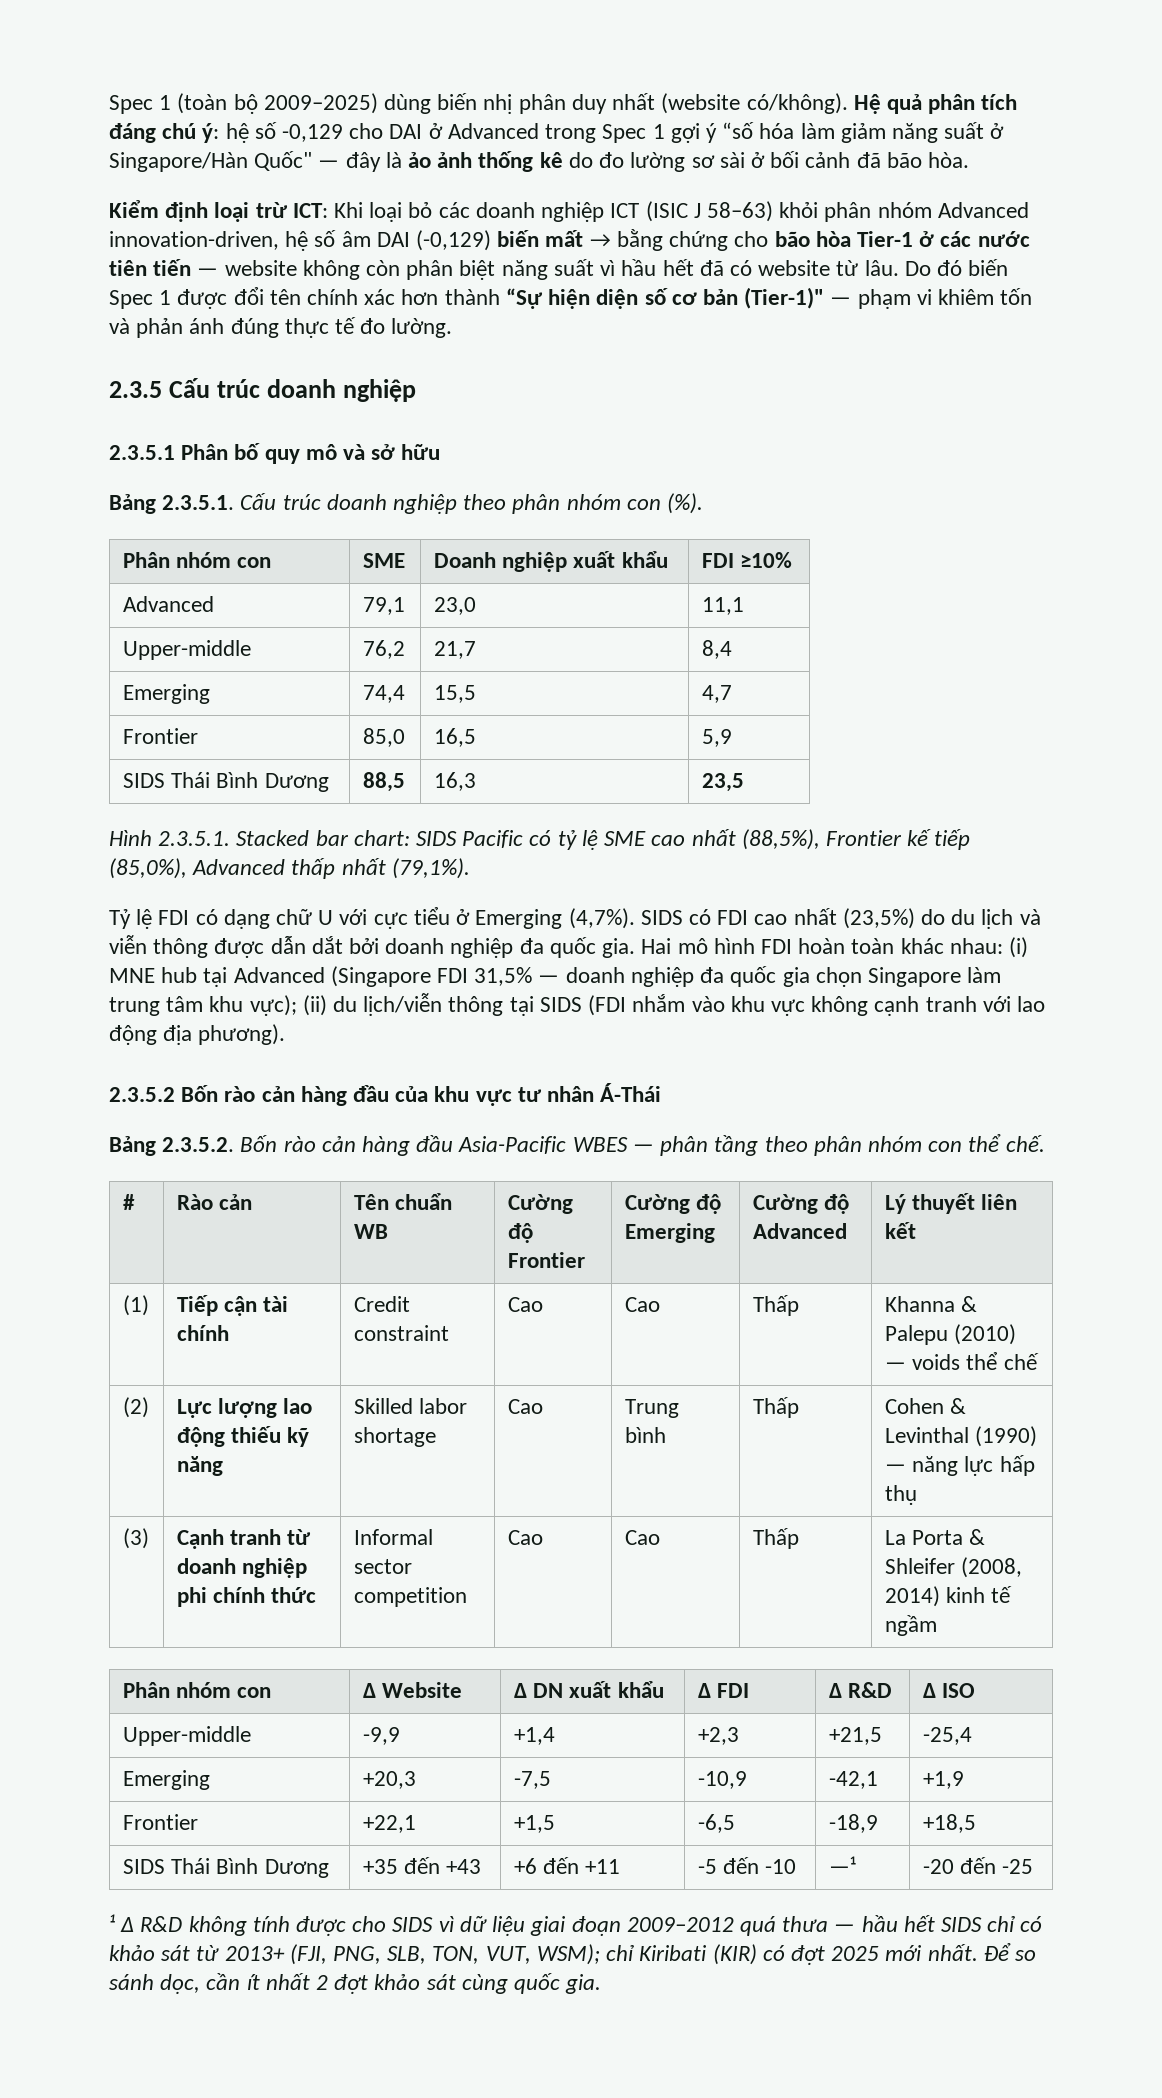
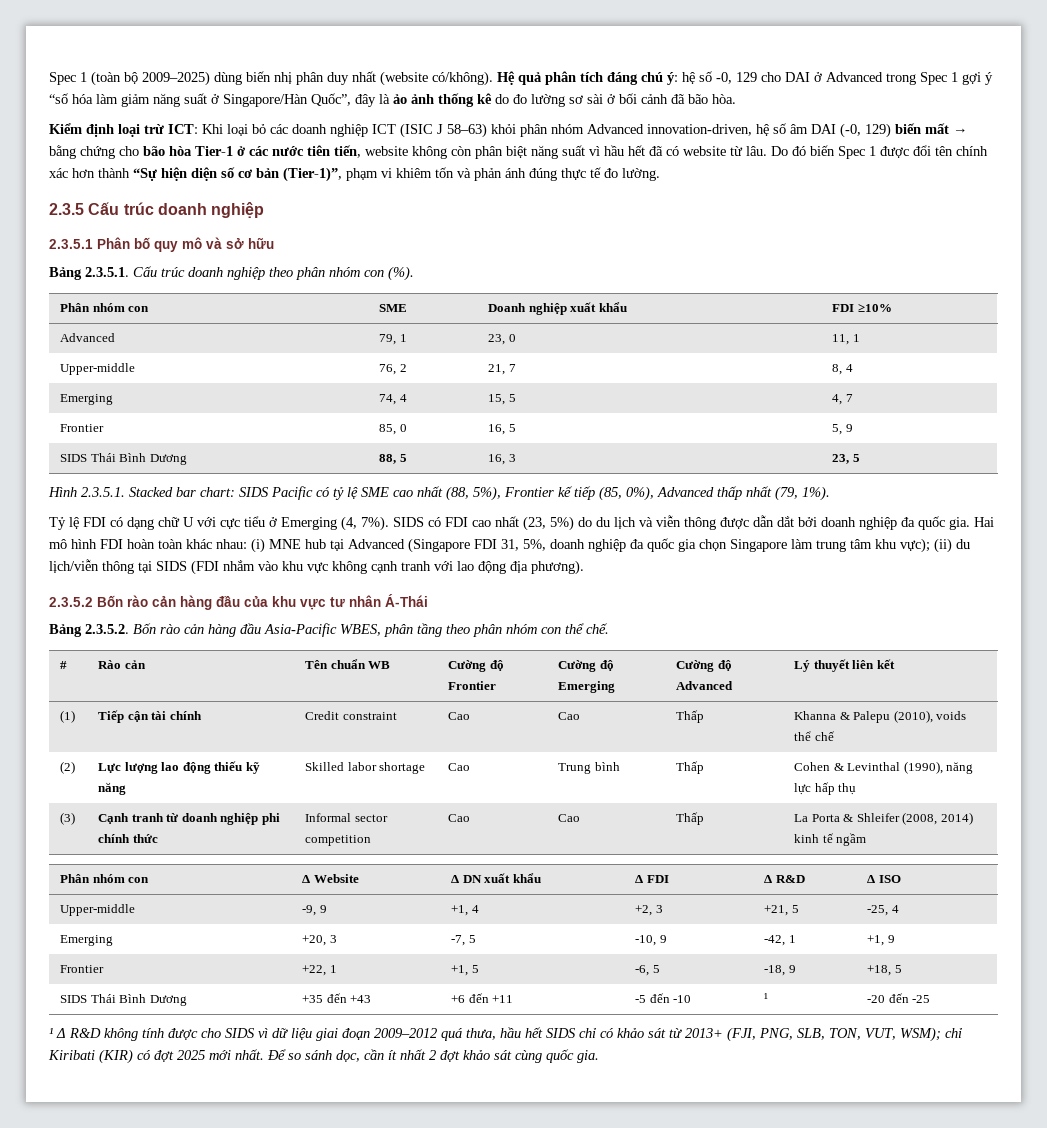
- Hệ quả phân tích đáng chú ý: hệ số -0,129 cho DAI ở Advanced trong Spec 1 gợi ý “số hóa làm giảm năng suất ở Singapore/Hàn Quốc" — đây là ảo ảnh thống kê do đo lường sơ sài ở bối cảnh đã bão hòa.
+ Hệ quả phân tích đáng chú ý: hệ số -0, 129 cho DAI ở Advanced trong Spec 1 gợi ý “số hóa làm giảm năng suất ở Singapore/Hàn Quốc”, đây là ảo ảnh thống kê do đo lường sơ sài ở bối cảnh đã bão hòa.
- Kiểm định loại trừ ICT: Khi loại bỏ các doanh nghiệp ICT (ISIC J 58–63) khỏi phân nhóm Advanced innovation-driven, hệ số âm DAI (-0,129) biến mất → bằng chứng cho bão hòa Tier-1 ở các nước tiên tiến — website không còn phân biệt năng suất vì hầu hết đã có website từ lâu.
+ Kiểm định loại trừ ICT: Khi loại bỏ các doanh nghiệp ICT (ISIC J 58–63) khỏi phân nhóm Advanced innovation-driven, hệ số âm DAI (-0, 129) biến mất → bằng chứng cho bão hòa Tier-1 ở các nước tiên tiến, website không còn phân biệt năng suất vì hầu hết đã có website từ lâu.
- Do đó biến Spec 1 được đổi tên chính xác hơn thành “Sự hiện diện số cơ bản (Tier-1)" — phạm vi khiêm tốn và phản ánh đúng thực tế đo lường.
+ Do đó biến Spec 1 được đổi tên chính xác hơn thành “Sự hiện diện số cơ bản (Tier-1)”, phạm vi khiêm tốn và phản ánh đúng thực tế đo lường.
- Advanced | 79,1 | 23,0 | 11,1
- Upper-middle | 76,2 | 21,7 | 8,4
- Emerging | 74,4 | 15,5 | 4,7
- Frontier | 85,0 | 16,5 | 5,9
- SIDS Thái Bình Dương | 88,5 | 16,3 | 23,5
+ Advanced | 79, 1 | 23, 0 | 11, 1
+ Upper-middle | 76, 2 | 21, 7 | 8, 4
+ Emerging | 74, 4 | 15, 5 | 4, 7
+ Frontier | 85, 0 | 16, 5 | 5, 9
+ SIDS Thái Bình Dương | 88, 5 | 16, 3 | 23, 5
- Hình 2.3.5.1. Stacked bar chart: SIDS Pacific có tỷ lệ SME cao nhất (88,5%), Frontier kế tiếp (85,0%), Advanced thấp nhất (79,1%).
+ Hình 2.3.5.1. Stacked bar chart: SIDS Pacific có tỷ lệ SME cao nhất (88, 5%), Frontier kế tiếp (85, 0%), Advanced thấp nhất (79, 1%).
- Tỷ lệ FDI có dạng chữ U với cực tiểu ở Emerging (4,7%).
+ Tỷ lệ FDI có dạng chữ U với cực tiểu ở Emerging (4, 7%).
- SIDS có FDI cao nhất (23,5%) do du lịch và viễn thông được dẫn dắt bởi doanh nghiệp đa quốc gia.
+ SIDS có FDI cao nhất (23, 5%) do du lịch và viễn thông được dẫn dắt bởi doanh nghiệp đa quốc gia.
- Hai mô hình FDI hoàn toàn khác nhau: (i) MNE hub tại Advanced (Singapore FDI 31,5% — doanh nghiệp đa quốc gia chọn Singapore làm trung tâm khu vực); (ii) du lịch/viễn thông tại SIDS (FDI nhắm vào khu vực không cạnh tranh với lao động địa phương).
+ Hai mô hình FDI hoàn toàn khác nhau: (i) MNE hub tại Advanced (Singapore FDI 31, 5%, doanh nghiệp đa quốc gia chọn Singapore làm trung tâm khu vực); (ii) du lịch/viễn thông tại SIDS (FDI nhắm vào khu vực không cạnh tranh với lao động địa phương).
- Bảng 2.3.5.2. Bốn rào cản hàng đầu Asia-Pacific WBES — phân tầng theo phân nhóm con thể chế.
+ Bảng 2.3.5.2. Bốn rào cản hàng đầu Asia-Pacific WBES, phân tầng theo phân nhóm con thể chế.
- (1) | Tiếp cận tài chính | Credit constraint | Cao | Cao | Thấp | Khanna & Palepu (2010) — voids thể chế
+ (1) | Tiếp cận tài chính | Credit constraint | Cao | Cao | Thấp | Khanna & Palepu (2010), voids thể chế
- (2) | Lực lượng lao động thiếu kỹ năng | Skilled labor shortage | Cao | Trung bình | Thấp | Cohen & Levinthal (1990) — năng lực hấp thụ
+ (2) | Lực lượng lao động thiếu kỹ năng | Skilled labor shortage | Cao | Trung bình | Thấp | Cohen & Levinthal (1990), năng lực hấp thụ
- Upper-middle | -9,9 | +1,4 | +2,3 | +21,5 | -25,4
- Emerging | +20,3 | -7,5 | -10,9 | -42,1 | +1,9
- Frontier | +22,1 | +1,5 | -6,5 | -18,9 | +18,5
+ Upper-middle | -9, 9 | +1, 4 | +2, 3 | +21, 5 | -25, 4
+ Emerging | +20, 3 | -7, 5 | -10, 9 | -42, 1 | +1, 9
+ Frontier | +22, 1 | +1, 5 | -6, 5 | -18, 9 | +18, 5
- SIDS Thái Bình Dương | +35 đến +43 | +6 đến +11 | -5 đến -10 | —¹ | -20 đến -25
+ SIDS Thái Bình Dương | +35 đến +43 | +6 đến +11 | -5 đến -10 | ¹ | -20 đến -25
- ¹ Δ R&D không tính được cho SIDS vì dữ liệu giai đoạn 2009–2012 quá thưa — hầu hết SIDS chỉ có khảo sát từ 2013+ (FJI, PNG, SLB, TON, VUT, WSM); chỉ Kiribati (KIR) có đợt 2025 mới nhất.
+ ¹ Δ R&D không tính được cho SIDS vì dữ liệu giai đoạn 2009–2012 quá thưa, hầu hết SIDS chỉ có khảo sát từ 2013+ (FJI, PNG, SLB, TON, VUT, WSM); chỉ Kiribati (KIR) có đợt 2025 mới nhất.

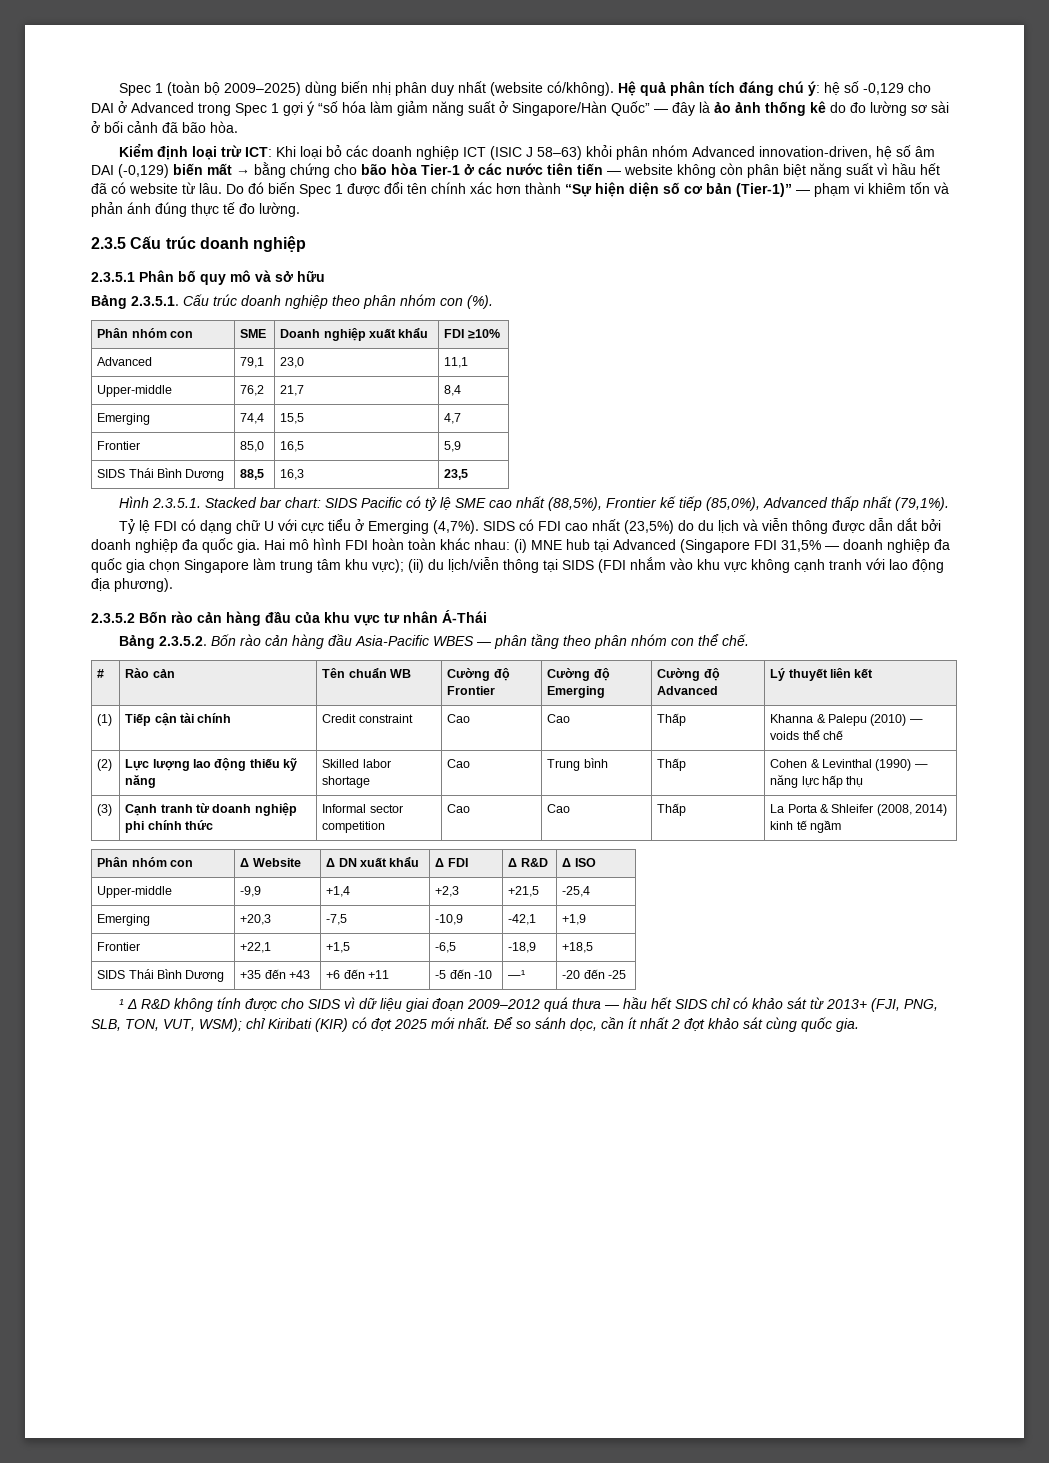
- Hệ quả phân tích đáng chú ý: hệ số -0, 129 cho DAI ở Advanced trong Spec 1 gợi ý “số hóa làm giảm năng suất ở Singapore/Hàn Quốc”, đây là ảo ảnh thống kê do đo lường sơ sài ở bối cảnh đã bão hòa.
+ Hệ quả phân tích đáng chú ý: hệ số -0,129 cho DAI ở Advanced trong Spec 1 gợi ý “số hóa làm giảm năng suất ở Singapore/Hàn Quốc” — đây là ảo ảnh thống kê do đo lường sơ sài ở bối cảnh đã bão hòa.
- Kiểm định loại trừ ICT: Khi loại bỏ các doanh nghiệp ICT (ISIC J 58–63) khỏi phân nhóm Advanced innovation-driven, hệ số âm DAI (-0, 129) biến mất → bằng chứng cho bão hòa Tier-1 ở các nước tiên tiến, website không còn phân biệt năng suất vì hầu hết đã có website từ lâu.
+ Kiểm định loại trừ ICT: Khi loại bỏ các doanh nghiệp ICT (ISIC J 58–63) khỏi phân nhóm Advanced innovation-driven, hệ số âm DAI (-0,129) biến mất → bằng chứng cho bão hòa Tier-1 ở các nước tiên tiến — website không còn phân biệt năng suất vì hầu hết đã có website từ lâu.
- Do đó biến Spec 1 được đổi tên chính xác hơn thành “Sự hiện diện số cơ bản (Tier-1)”, phạm vi khiêm tốn và phản ánh đúng thực tế đo lường.
+ Do đó biến Spec 1 được đổi tên chính xác hơn thành “Sự hiện diện số cơ bản (Tier-1)” — phạm vi khiêm tốn và phản ánh đúng thực tế đo lường.
- Advanced | 79, 1 | 23, 0 | 11, 1
- Upper-middle | 76, 2 | 21, 7 | 8, 4
- Emerging | 74, 4 | 15, 5 | 4, 7
- Frontier | 85, 0 | 16, 5 | 5, 9
- SIDS Thái Bình Dương | 88, 5 | 16, 3 | 23, 5
+ Advanced | 79,1 | 23,0 | 11,1
+ Upper-middle | 76,2 | 21,7 | 8,4
+ Emerging | 74,4 | 15,5 | 4,7
+ Frontier | 85,0 | 16,5 | 5,9
+ SIDS Thái Bình Dương | 88,5 | 16,3 | 23,5
- Hình 2.3.5.1. Stacked bar chart: SIDS Pacific có tỷ lệ SME cao nhất (88, 5%), Frontier kế tiếp (85, 0%), Advanced thấp nhất (79, 1%).
+ Hình 2.3.5.1. Stacked bar chart: SIDS Pacific có tỷ lệ SME cao nhất (88,5%), Frontier kế tiếp (85,0%), Advanced thấp nhất (79,1%).
- Tỷ lệ FDI có dạng chữ U với cực tiểu ở Emerging (4, 7%).
+ Tỷ lệ FDI có dạng chữ U với cực tiểu ở Emerging (4,7%).
- SIDS có FDI cao nhất (23, 5%) do du lịch và viễn thông được dẫn dắt bởi doanh nghiệp đa quốc gia.
+ SIDS có FDI cao nhất (23,5%) do du lịch và viễn thông được dẫn dắt bởi doanh nghiệp đa quốc gia.
- Hai mô hình FDI hoàn toàn khác nhau: (i) MNE hub tại Advanced (Singapore FDI 31, 5%, doanh nghiệp đa quốc gia chọn Singapore làm trung tâm khu vực); (ii) du lịch/viễn thông tại SIDS (FDI nhắm vào khu vực không cạnh tranh với lao động địa phương).
+ Hai mô hình FDI hoàn toàn khác nhau: (i) MNE hub tại Advanced (Singapore FDI 31,5% — doanh nghiệp đa quốc gia chọn Singapore làm trung tâm khu vực); (ii) du lịch/viễn thông tại SIDS (FDI nhắm vào khu vực không cạnh tranh với lao động địa phương).
- Bảng 2.3.5.2. Bốn rào cản hàng đầu Asia-Pacific WBES, phân tầng theo phân nhóm con thể chế.
+ Bảng 2.3.5.2. Bốn rào cản hàng đầu Asia-Pacific WBES — phân tầng theo phân nhóm con thể chế.
- (1) | Tiếp cận tài chính | Credit constraint | Cao | Cao | Thấp | Khanna & Palepu (2010), voids thể chế
+ (1) | Tiếp cận tài chính | Credit constraint | Cao | Cao | Thấp | Khanna & Palepu (2010) — voids thể chế
- (2) | Lực lượng lao động thiếu kỹ năng | Skilled labor shortage | Cao | Trung bình | Thấp | Cohen & Levinthal (1990), năng lực hấp thụ
+ (2) | Lực lượng lao động thiếu kỹ năng | Skilled labor shortage | Cao | Trung bình | Thấp | Cohen & Levinthal (1990) — năng lực hấp thụ
- Upper-middle | -9, 9 | +1, 4 | +2, 3 | +21, 5 | -25, 4
- Emerging | +20, 3 | -7, 5 | -10, 9 | -42, 1 | +1, 9
- Frontier | +22, 1 | +1, 5 | -6, 5 | -18, 9 | +18, 5
+ Upper-middle | -9,9 | +1,4 | +2,3 | +21,5 | -25,4
+ Emerging | +20,3 | -7,5 | -10,9 | -42,1 | +1,9
+ Frontier | +22,1 | +1,5 | -6,5 | -18,9 | +18,5
- SIDS Thái Bình Dương | +35 đến +43 | +6 đến +11 | -5 đến -10 | ¹ | -20 đến -25
+ SIDS Thái Bình Dương | +35 đến +43 | +6 đến +11 | -5 đến -10 | —¹ | -20 đến -25
- ¹ Δ R&D không tính được cho SIDS vì dữ liệu giai đoạn 2009–2012 quá thưa, hầu hết SIDS chỉ có khảo sát từ 2013+ (FJI, PNG, SLB, TON, VUT, WSM); chỉ Kiribati (KIR) có đợt 2025 mới nhất.
+ ¹ Δ R&D không tính được cho SIDS vì dữ liệu giai đoạn 2009–2012 quá thưa — hầu hết SIDS chỉ có khảo sát từ 2013+ (FJI, PNG, SLB, TON, VUT, WSM); chỉ Kiribati (KIR) có đợt 2025 mới nhất.

